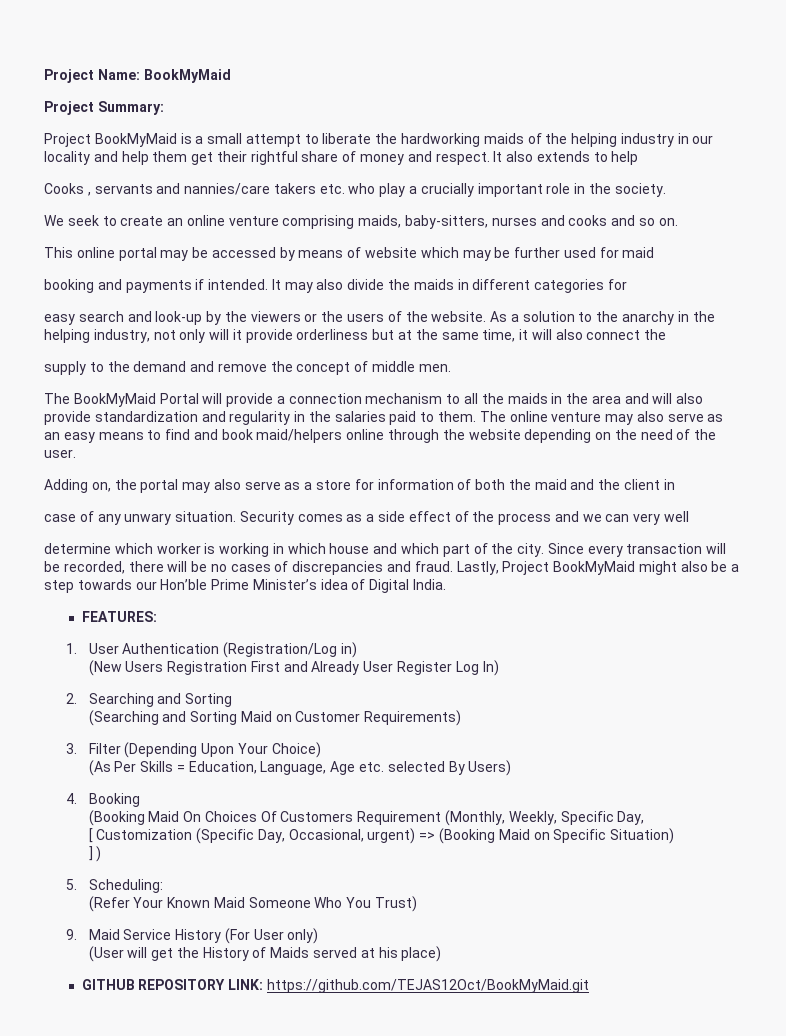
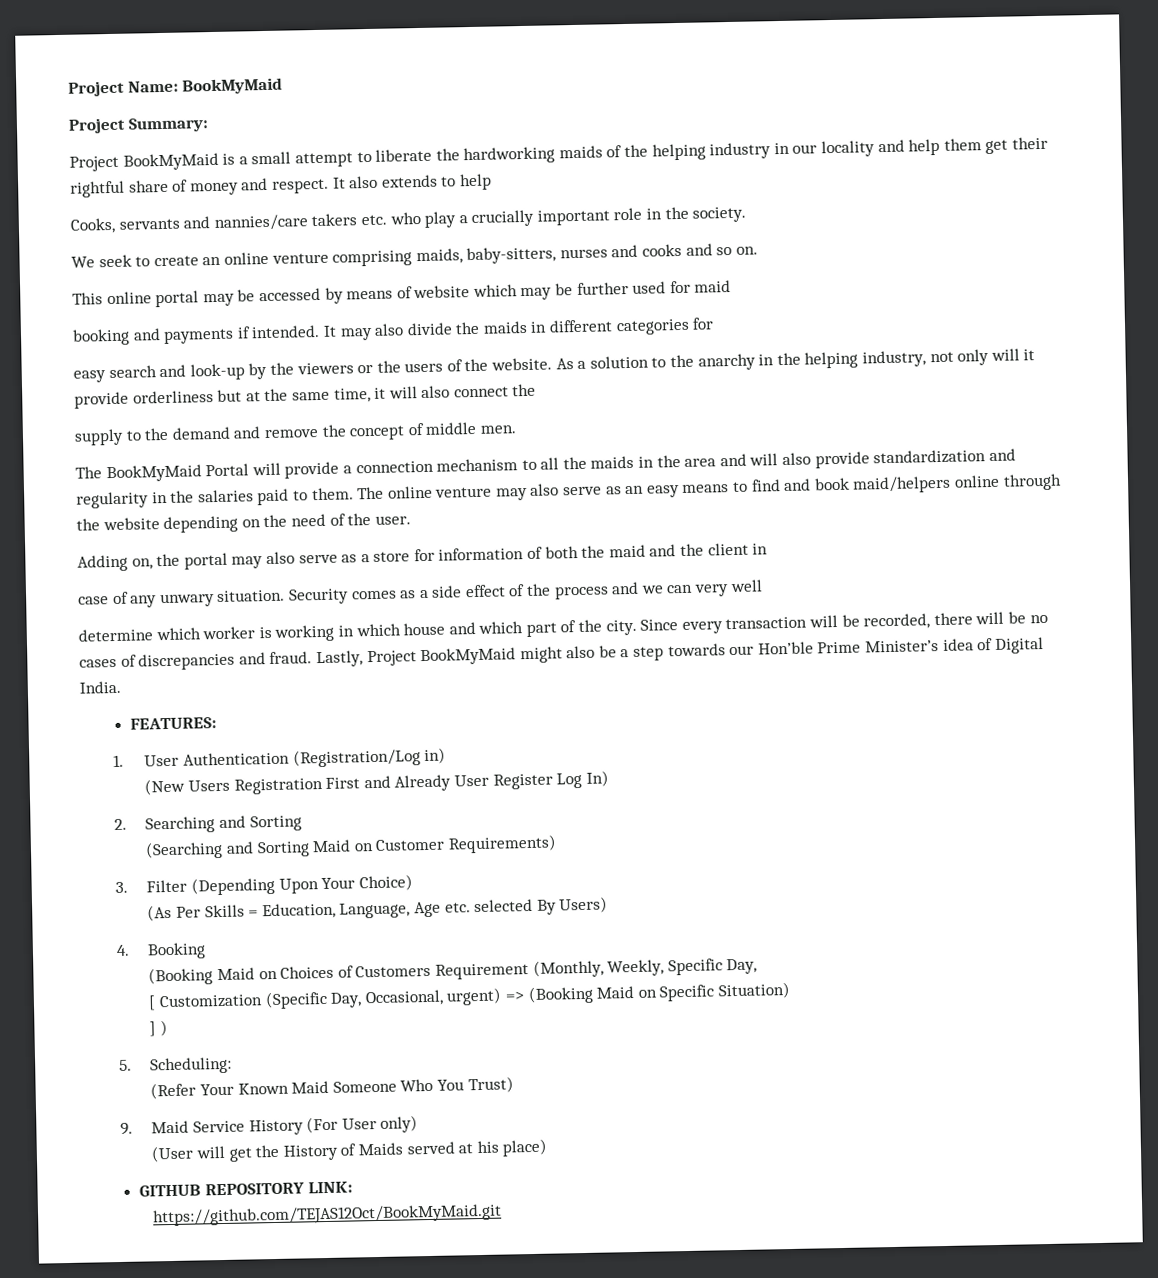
- Cooks , servants and nannies/care takers etc. who play a crucially important role in the society.
+ Cooks, servants and nannies/care takers etc. who play a crucially important role in the society.
- (Booking Maid On Choices Of Customers Requirement (Monthly, Weekly, Specific Day,
+ (Booking Maid on Choices of Customers Requirement (Monthly, Weekly, Specific Day,
- GITHUB REPOSITORY LINK: https://github.com/TEJAS12Oct/BookMyMaid.git
+ GITHUB REPOSITORY LINK:
+ https://github.com/TEJAS12Oct/BookMyMaid.git

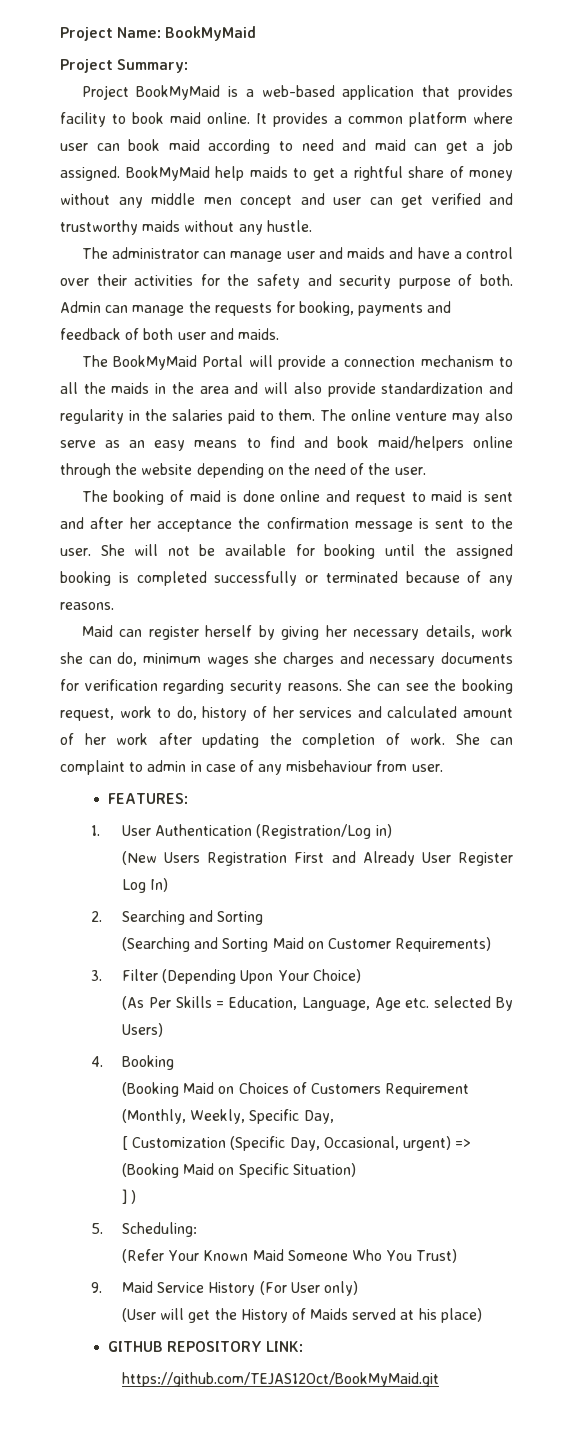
- Project BookMyMaid is a small attempt to liberate the hardworking maids of the helping industry in our locality and help them get their rightful share of money and respect. It also extends to help
- Cooks, servants and nannies/care takers etc. who play a crucially important role in the society.
- We seek to create an online venture comprising maids, baby-sitters, nurses and cooks and so on.
- This online portal may be accessed by means of website which may be further used for maid
- booking and payments if intended. It may also divide the maids in different categories for
- easy search and look-up by the viewers or the users of the website. As a solution to the anarchy in the helping industry, not only will it provide orderliness but at the same time, it will also connect the
- supply to the demand and remove the concept of middle men.
+ Project BookMyMaid is a web-based application that provides facility to book maid online. It provides a common platform where user can book maid according to need and maid can get a job assigned. BookMyMaid help maids to get a rightful share of money without any middle men concept and user can get verified and trustworthy maids without any hustle.
+ The administrator can manage user and maids and have a control over their activities for the safety and security purpose of both. Admin can manage the requests for booking, payments and feedback of both user and maids.
- Adding on, the portal may also serve as a store for information of both the maid and the client in
- case of any unwary situation. Security comes as a side effect of the process and we can very well
- determine which worker is working in which house and which part of the city. Since every transaction will be recorded, there will be no cases of discrepancies and fraud. Lastly, Project BookMyMaid might also be a step towards our Hon’ble Prime Minister’s idea of Digital India.
+ The booking of maid is done online and request to maid is sent and after her acceptance the confirmation message is sent to the user. She will not be available for booking until the assigned booking is completed successfully or terminated because of any reasons.
+ Maid can register herself by giving her necessary details, work she can do, minimum wages she charges and necessary documents for verification regarding security reasons. She can see the booking request, work to do, history of her services and calculated amount of her work after updating the completion of work. She can complaint to admin in case of any misbehaviour from user.

